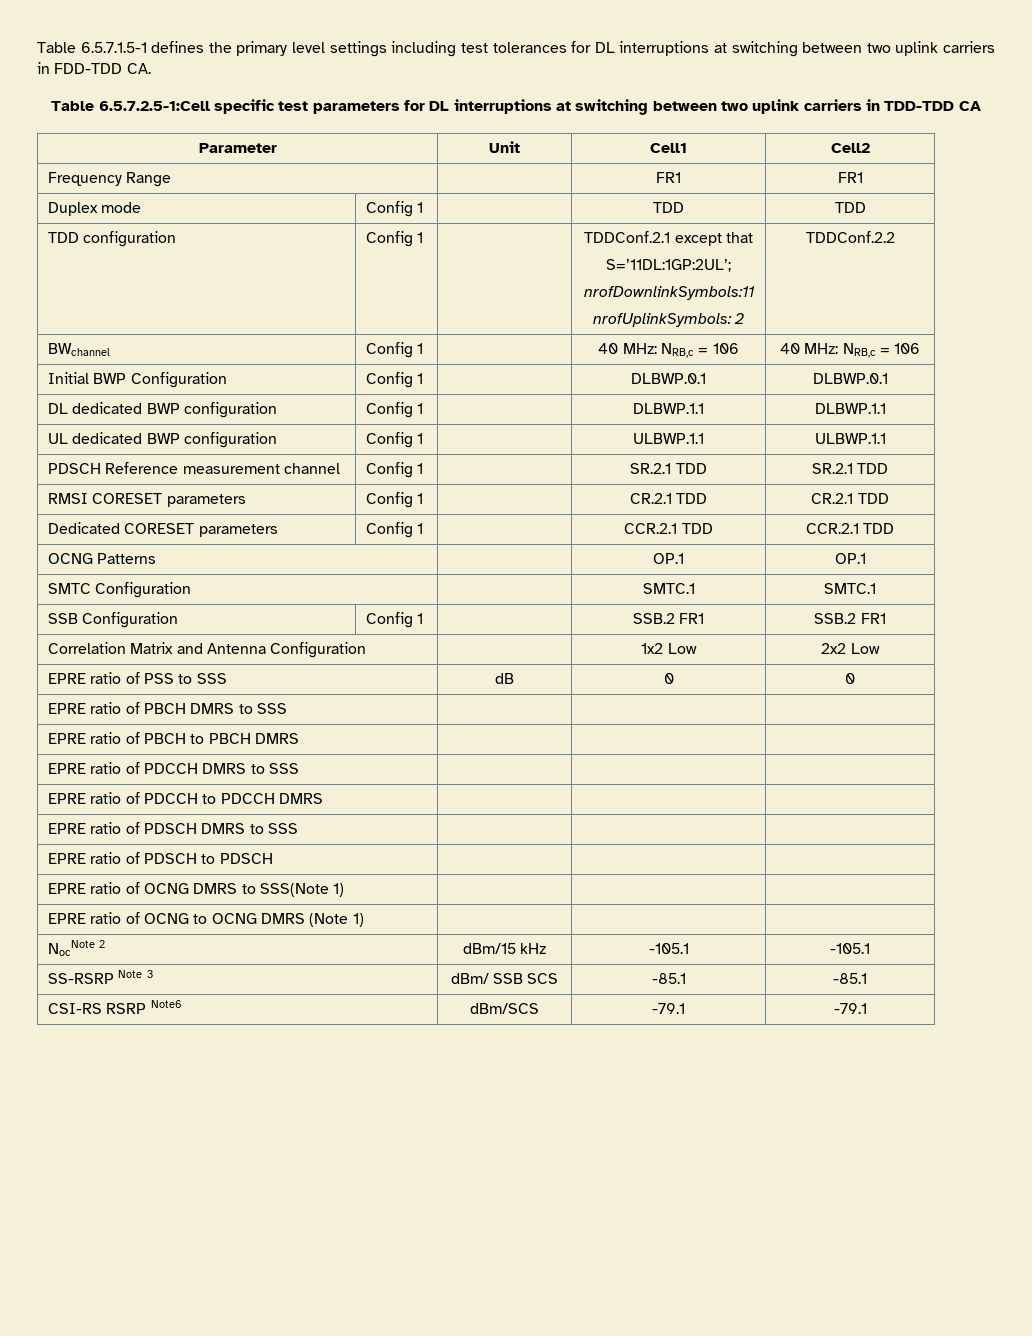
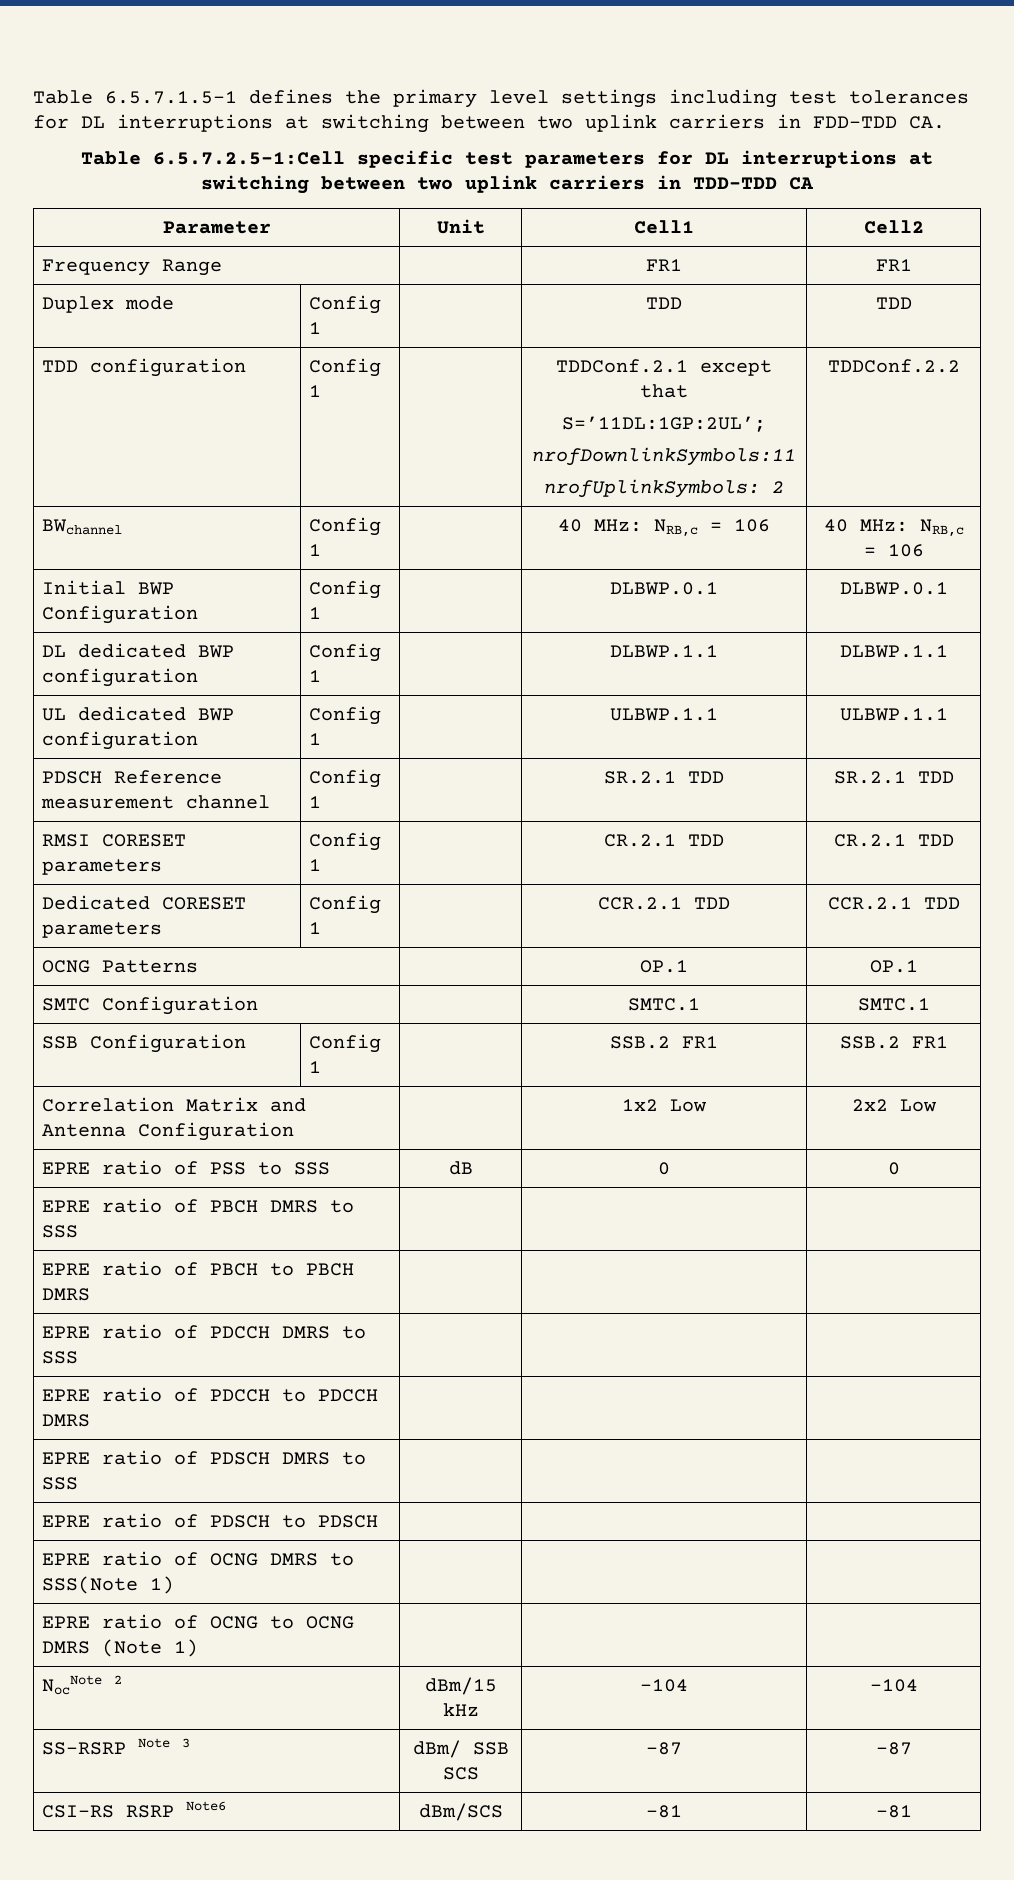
- NocNote 2 | dBm/15 kHz | -105.1 | -105.1
+ NocNote 2 | dBm/15 kHz | -104 | -104
- SS-RSRP Note 3 | dBm/ SSB SCS | -85.1 | -85.1
+ SS-RSRP Note 3 | dBm/ SSB SCS | -87 | -87
- CSI-RS RSRP Note6 | dBm/SCS | -79.1 | -79.1
+ CSI-RS RSRP Note6 | dBm/SCS | -81 | -81

